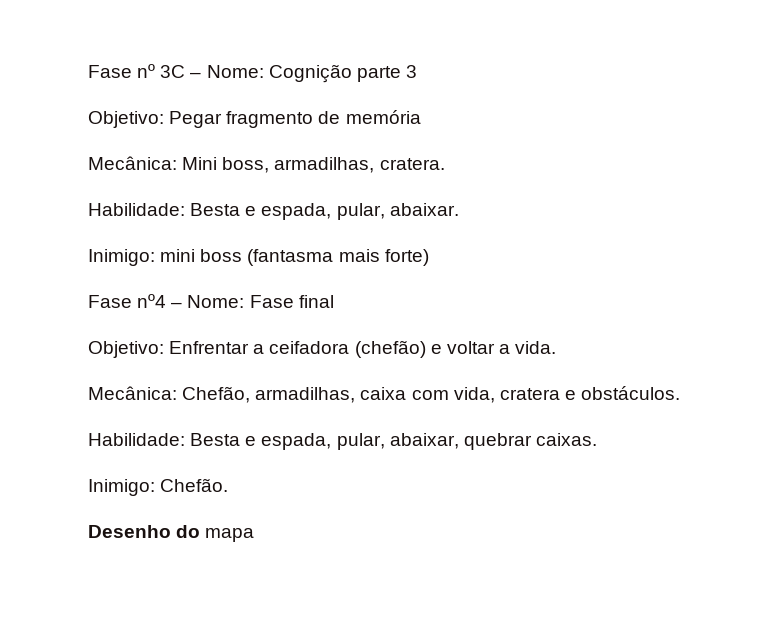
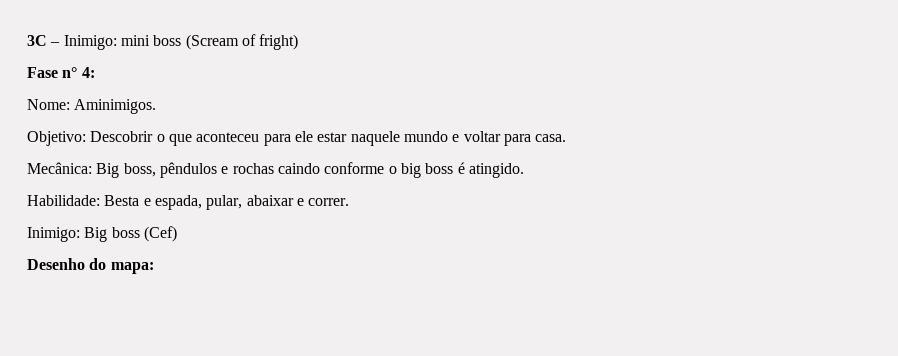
- Fase nº 3C – Nome: Cognição parte 3
- Objetivo: Pegar fragmento de memória
- Mecânica: Mini boss, armadilhas, cratera.
- Habilidade: Besta e espada, pular, abaixar.
- Inimigo: mini boss (fantasma mais forte)
- Fase nº4 – Nome: Fase final
- Objetivo: Enfrentar a ceifadora (chefão) e voltar a vida.
- Mecânica: Chefão, armadilhas, caixa com vida, cratera e obstáculos.
- Habilidade: Besta e espada, pular, abaixar, quebrar caixas.
- Inimigo: Chefão.
+ 3C – Inimigo: mini boss (Scream of fright)
+ Fase n° 4:
+ Nome: Aminimigos.
+ Objetivo: Descobrir o que aconteceu para ele estar naquele mundo e voltar para casa.
+ Mecânica: Big boss, pêndulos e rochas caindo conforme o big boss é atingido.
+ Habilidade: Besta e espada, pular, abaixar e correr.
+ Inimigo: Big boss (Cef)
- Desenho do mapa
+ Desenho do mapa:

